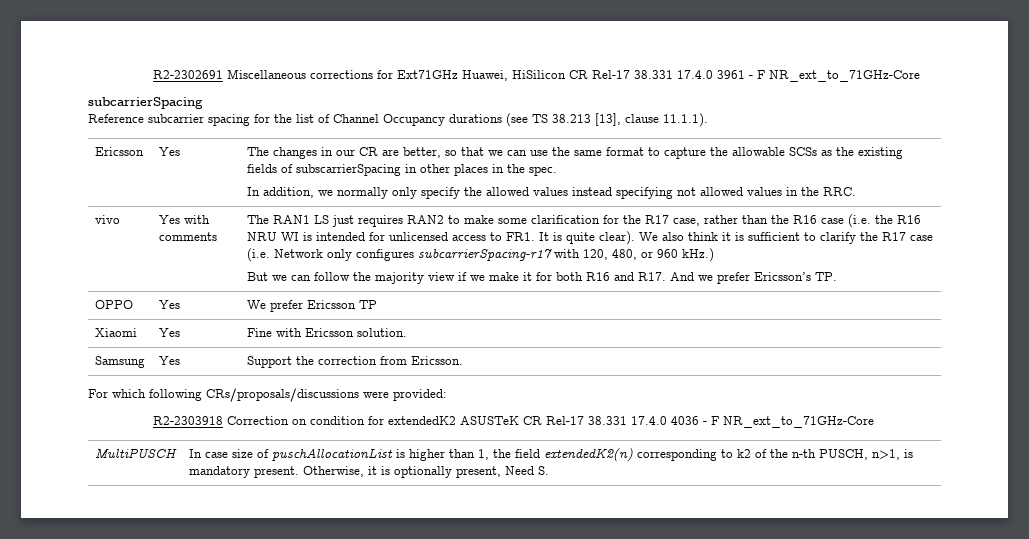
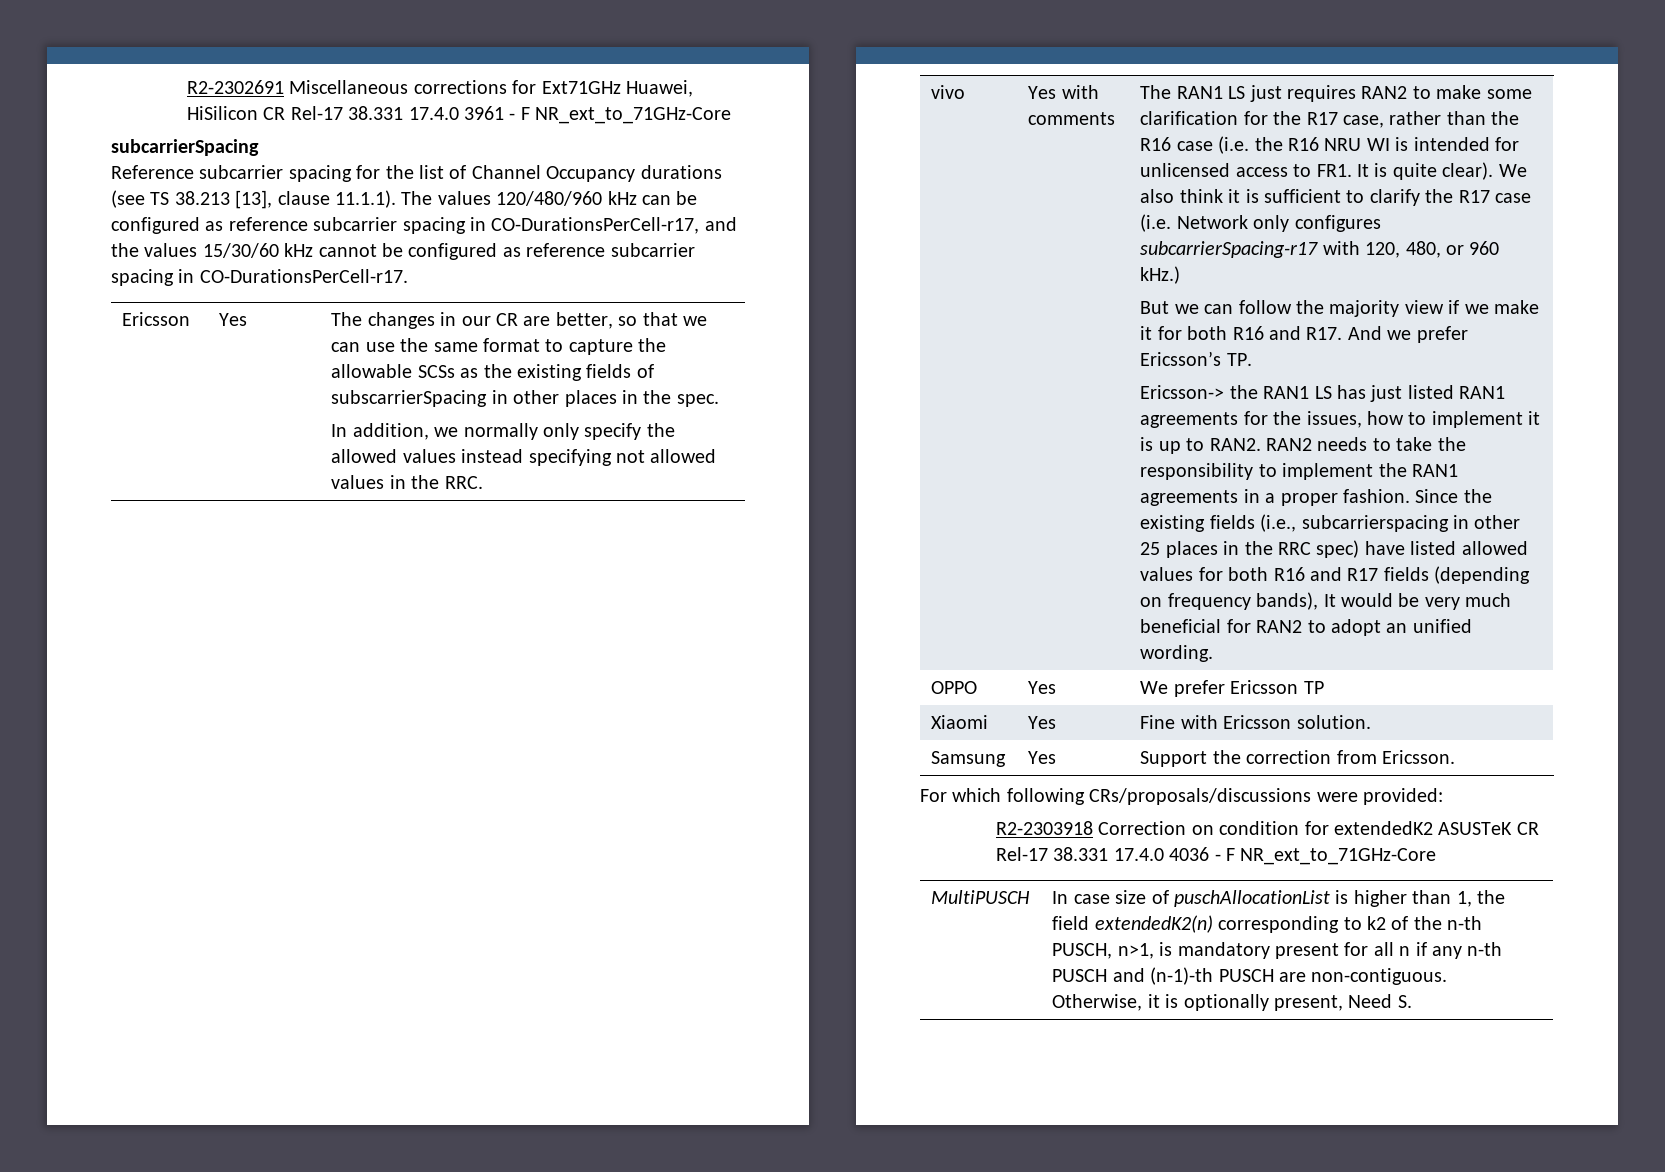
- Reference subcarrier spacing for the list of Channel Occupancy durations (see TS 38.213 [13], clause 11.1.1).
+ Reference subcarrier spacing for the list of Channel Occupancy durations (see TS 38.213 [13], clause 11.1.1). The values 120/480/960 kHz can be configured as reference subcarrier spacing in CO-DurationsPerCell-r17, and the values 15/30/60 kHz cannot be configured as reference subcarrier spacing in CO-DurationsPerCell-r17.
+ Ericsson-> the RAN1 LS has just listed RAN1 agreements for the issues, how to implement it is up to RAN2. RAN2 needs to take the responsibility to implement the RAN1 agreements in a proper fashion. Since the existing fields (i.e., subcarrierspacing in other 25 places in the RRC spec) have listed allowed values for both R16 and R17 fields (depending on frequency bands), It would be very much beneficial for RAN2 to adopt an unified wording.
- In case size of puschAllocationList is higher than 1, the field extendedK2(n) corresponding to k2 of the n-th PUSCH, n>1, is mandatory present.
+ In case size of puschAllocationList is higher than 1, the field extendedK2(n) corresponding to k2 of the n-th PUSCH, n>1, is mandatory present for all n if any n-th PUSCH and (n-1)-th PUSCH are non-contiguous.

